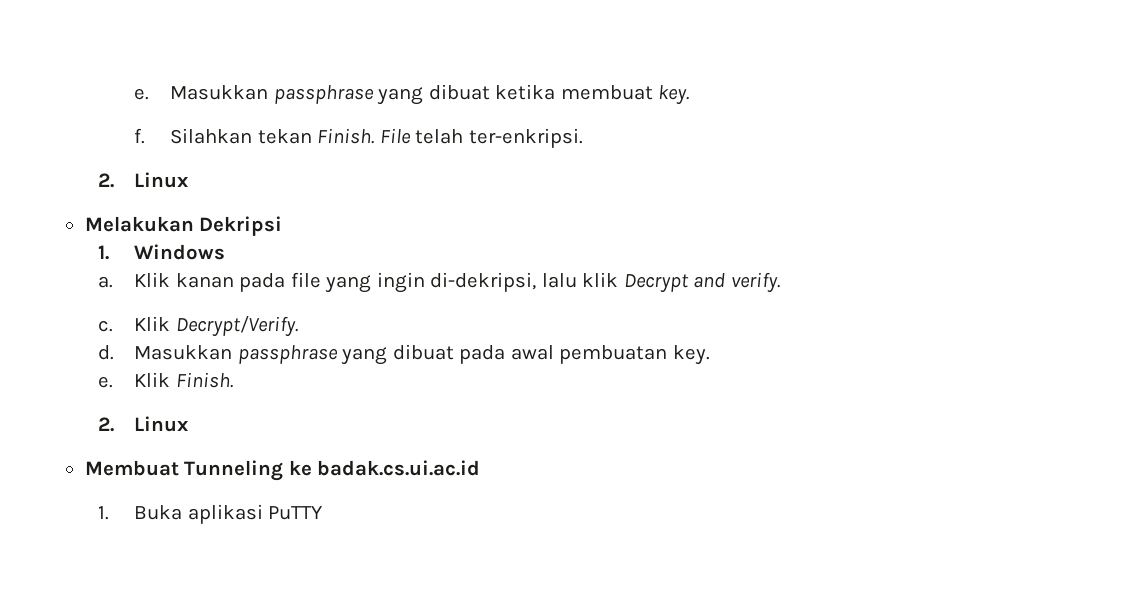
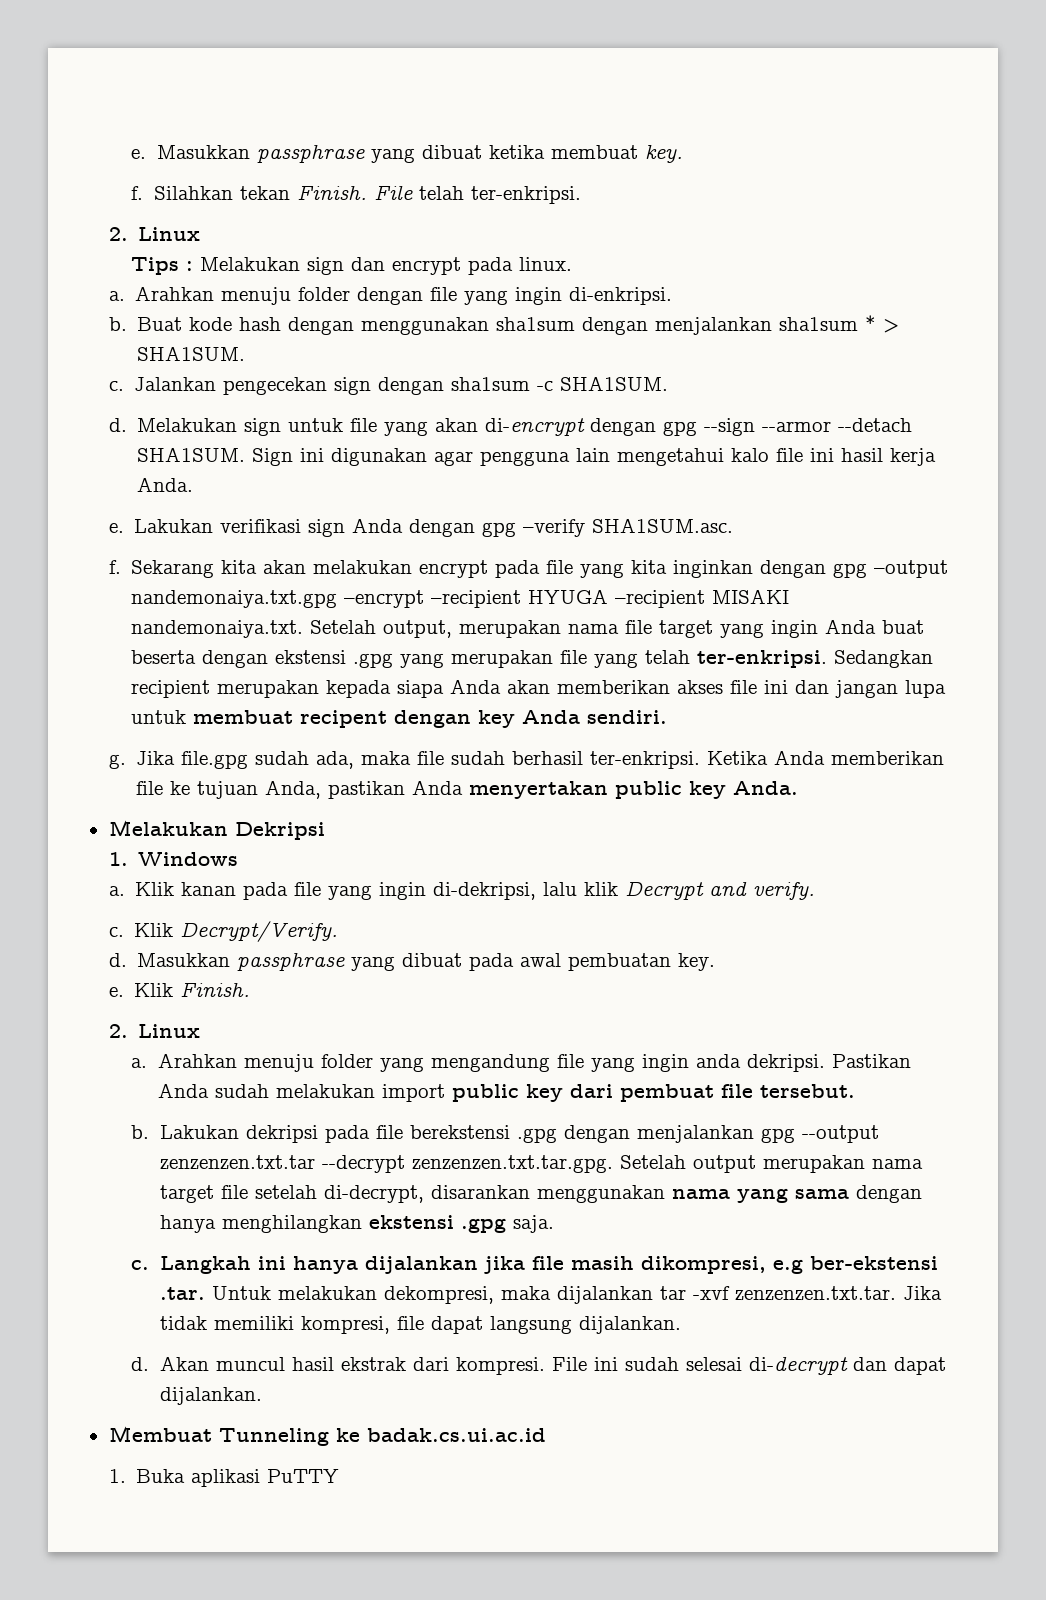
+ Tips : Melakukan sign dan encrypt pada linux.
+ a. Arahkan menuju folder dengan file yang ingin di-enkripsi.
+ b. Buat kode hash dengan menggunakan sha1sum dengan menjalankan sha1sum * > SHA1SUM.
+ c. Jalankan pengecekan sign dengan sha1sum -c SHA1SUM.
+ d. Melakukan sign untuk file yang akan di-encrypt dengan gpg --sign --armor --detach SHA1SUM. Sign ini digunakan agar pengguna lain mengetahui kalo file ini hasil kerja Anda.
+ e. Lakukan verifikasi sign Anda dengan gpg –verify SHA1SUM.asc.
+ f. Sekarang kita akan melakukan encrypt pada file yang kita inginkan dengan gpg –output nandemonaiya.txt.gpg –encrypt –recipient HYUGA –recipient MISAKI nandemonaiya.txt. Setelah output, merupakan nama file target yang ingin Anda buat beserta dengan ekstensi .gpg yang merupakan file yang telah ter-enkripsi. Sedangkan recipient merupakan kepada siapa Anda akan memberikan akses file ini dan jangan lupa untuk membuat recipent dengan key Anda sendiri.
+ g. Jika file.gpg sudah ada, maka file sudah berhasil ter-enkripsi. Ketika Anda memberikan file ke tujuan Anda, pastikan Anda menyertakan public key Anda.
+ a. Arahkan menuju folder yang mengandung file yang ingin anda dekripsi. Pastikan Anda sudah melakukan import public key dari pembuat file tersebut.
+ b. Lakukan dekripsi pada file berekstensi .gpg dengan menjalankan gpg --output zenzenzen.txt.tar --decrypt zenzenzen.txt.tar.gpg. Setelah output merupakan nama target file setelah di-decrypt, disarankan menggunakan nama yang sama dengan hanya menghilangkan ekstensi .gpg saja.
+ c. Langkah ini hanya dijalankan jika file masih dikompresi, e.g ber-ekstensi .tar. Untuk melakukan dekompresi, maka dijalankan tar -xvf zenzenzen.txt.tar. Jika tidak memiliki kompresi, file dapat langsung dijalankan.
+ d. Akan muncul hasil ekstrak dari kompresi. File ini sudah selesai di-decrypt dan dapat dijalankan.

